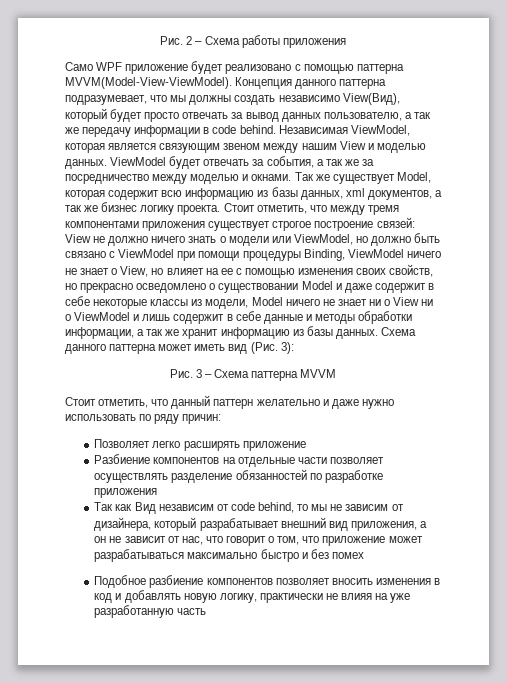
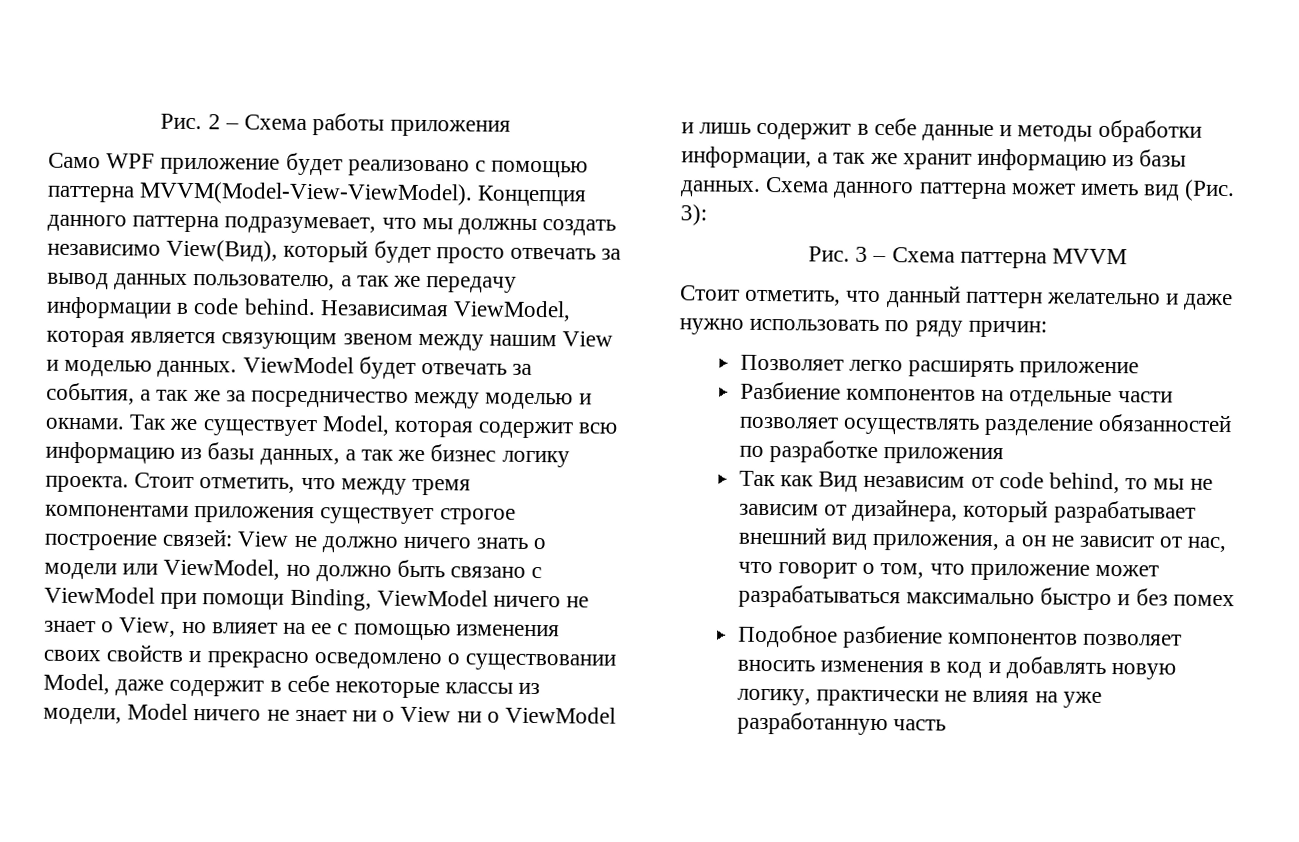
- Так же существует Model, которая содержит всю информацию из базы данных, xml документов, а так же бизнес логику проекта.
+ Так же существует Model, которая содержит всю информацию из базы данных, а так же бизнес логику проекта.
- View не должно ничего знать о модели или ViewModel, но должно быть связано с ViewModel при помощи процедуры Binding, ViewModel ничего не знает о View, но влияет на ее с помощью изменения своих свойств, но прекрасно осведомлено о существовании Model и даже содержит в себе некоторые классы из модели, Model ничего не знает ни о View ни о ViewModel и лишь содержит в себе данные и методы обработки информации, а так же хранит информацию из базы данных.
+ View не должно ничего знать о модели или ViewModel, но должно быть связано с ViewModel при помощи Binding, ViewModel ничего не знает о View, но влияет на ее с помощью изменения своих свойств и прекрасно осведомлено о существовании Model, даже содержит в себе некоторые классы из модели, Model ничего не знает ни о View ни о ViewModel и лишь содержит в себе данные и методы обработки информации, а так же хранит информацию из базы данных.

